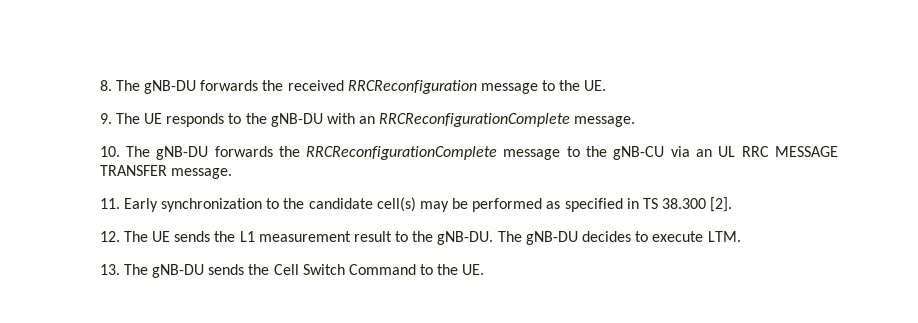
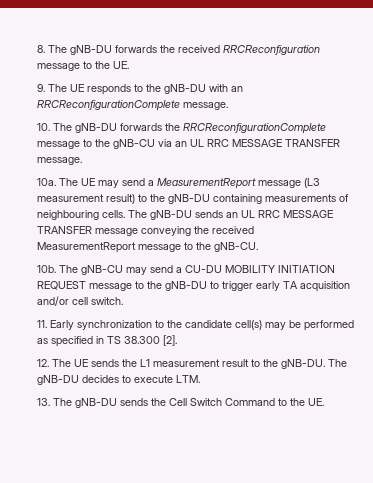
+ 10a. The UE may send a MeasurementReport message (L3 measurement result) to the gNB-DU containing measurements of neighbouring cells. The gNB-DU sends an UL RRC MESSAGE TRANSFER message conveying the received MeasurementReport message to the gNB-CU.
+ 10b. The gNB-CU may send a CU-DU MOBILITY INITIATION REQUEST message to the gNB-DU to trigger early TA acquisition and/or cell switch.

